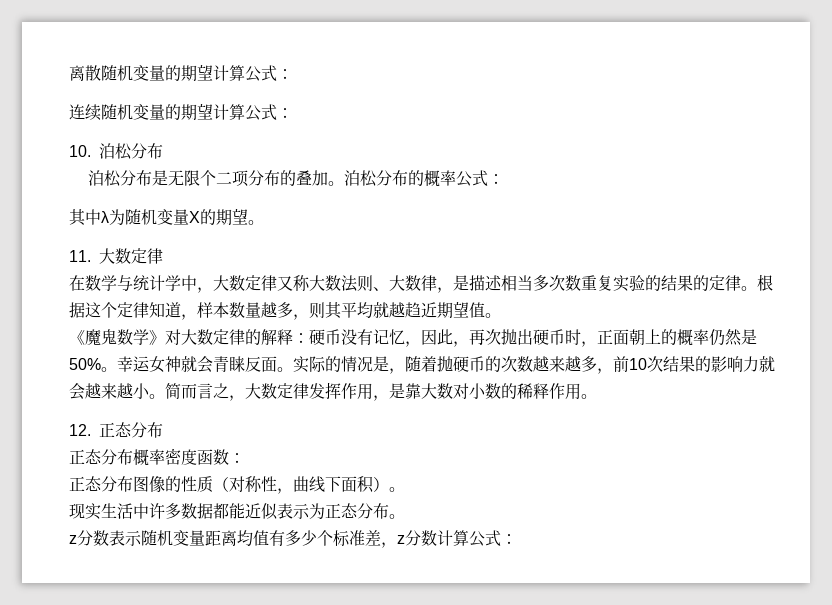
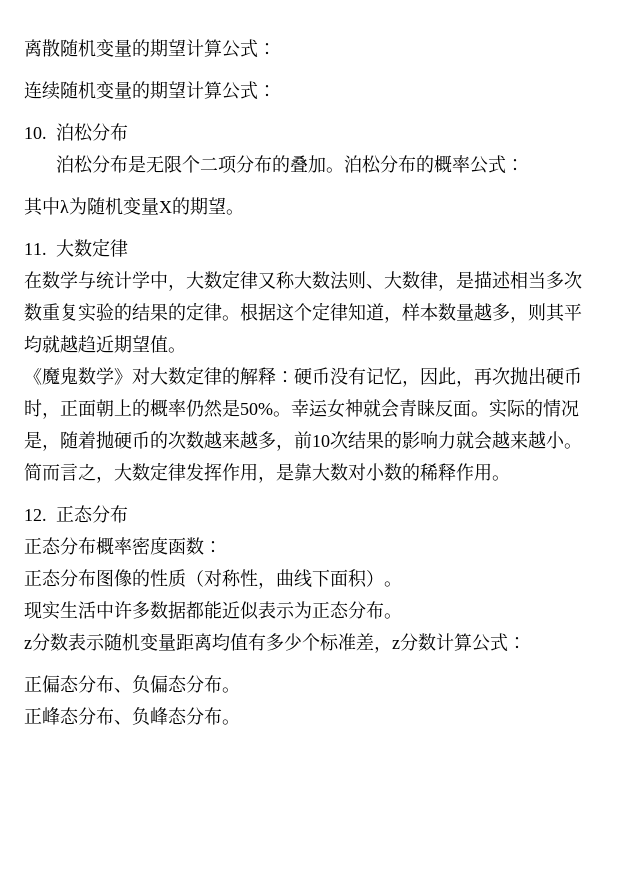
+ 正偏态分布、负偏态分布。
+ 正峰态分布、负峰态分布。

